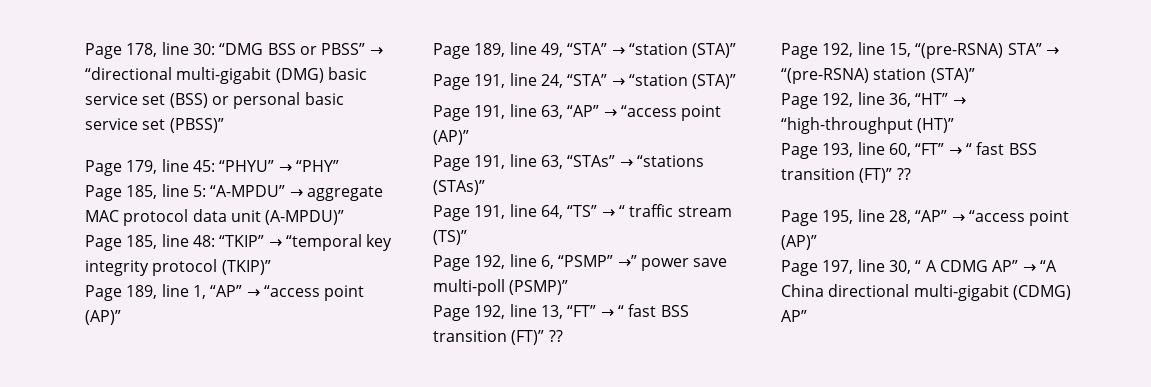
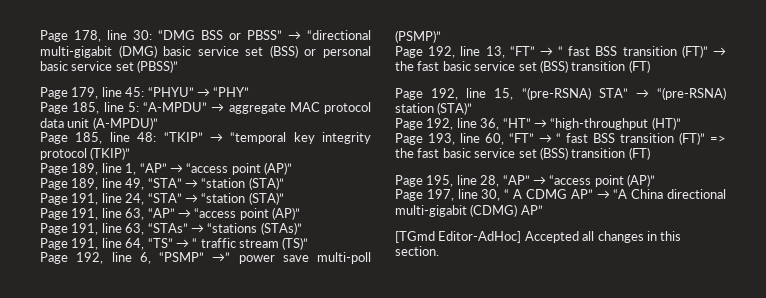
- Page 192, line 13, “FT” → “ fast BSS transition (FT)” ??
+ Page 192, line 13, “FT” → “ fast BSS transition (FT)” → the fast basic service set (BSS) transition (FT)
- Page 193, line 60, “FT” → “ fast BSS transition (FT)” ??
+ Page 193, line 60, “FT” → “ fast BSS transition (FT)” => the fast basic service set (BSS) transition (FT)
+ [TGmd Editor-AdHoc] Accepted all changes in this section.

